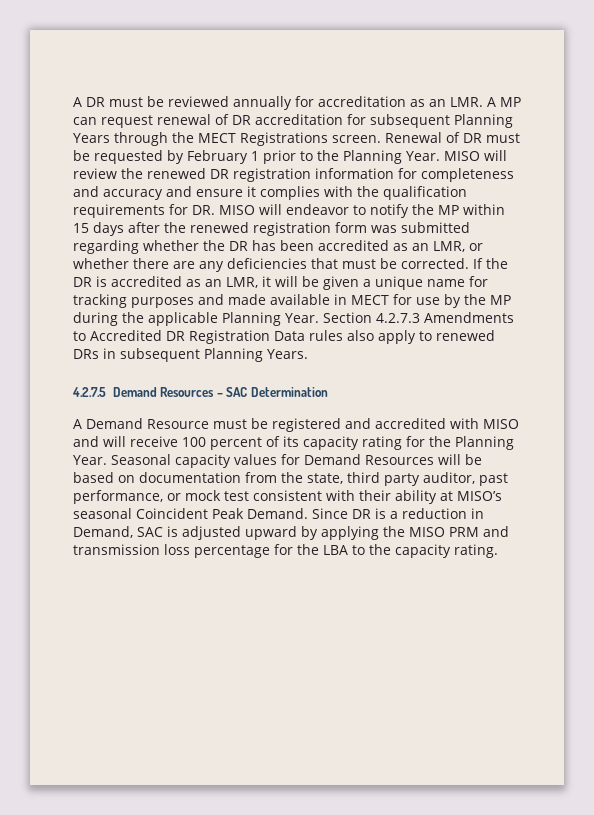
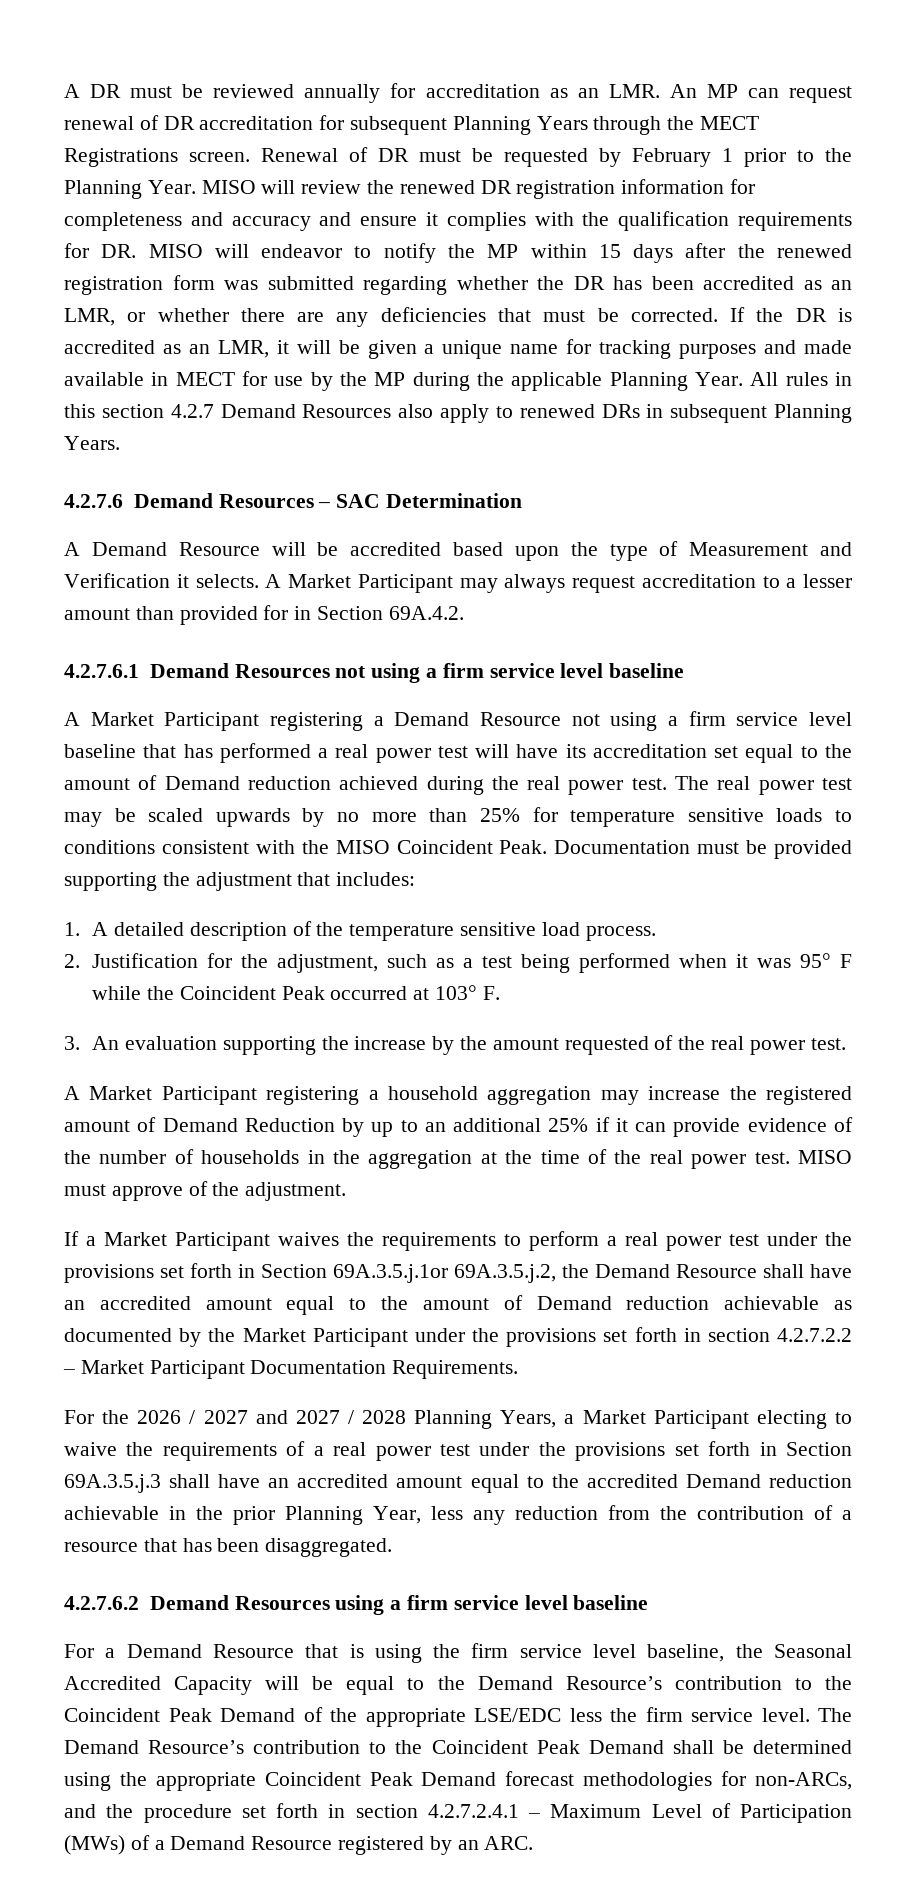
- A DR must be reviewed annually for accreditation as an LMR. A MP can request renewal of DR accreditation for subsequent Planning Years through the MECT Registrations screen.
+ A DR must be reviewed annually for accreditation as an LMR. An MP can request renewal of DR accreditation for subsequent Planning Years through the MECT Registrations screen.
- Section 4.2.7.3 Amendments to Accredited DR Registration Data rules also apply to renewed DRs in subsequent Planning Years.
+ All rules in this section 4.2.7 Demand Resources also apply to renewed DRs in subsequent Planning Years.
- 4.2.7.5 Demand Resources – SAC Determination
+ 4.2.7.6 Demand Resources – SAC Determination
- A Demand Resource must be registered and accredited with MISO and will receive 100 percent of its capacity rating for the Planning Year. Seasonal capacity values for Demand Resources will be based on documentation from the state, third party auditor, past performance, or mock test consistent with their ability at MISO’s seasonal Coincident Peak Demand. Since DR is a reduction in Demand, SAC is adjusted upward by applying the MISO PRM and transmission loss percentage for the LBA to the capacity rating.
+ A Demand Resource will be accredited based upon the type of Measurement and Verification it selects. A Market Participant may always request accreditation to a lesser amount than provided for in Section 69A.4.2.
+ 4.2.7.6.1 Demand Resources not using a firm service level baseline
+ A Market Participant registering a Demand Resource not using a firm service level baseline that has performed a real power test will have its accreditation set equal to the amount of Demand reduction achieved during the real power test. The real power test may be scaled upwards by no more than 25% for temperature sensitive loads to conditions consistent with the MISO Coincident Peak. Documentation must be provided supporting the adjustment that includes:
+ 1. A detailed description of the temperature sensitive load process.
+ 2. Justification for the adjustment, such as a test being performed when it was 95° F while the Coincident Peak occurred at 103° F.
+ 3. An evaluation supporting the increase by the amount requested of the real power test.
+ A Market Participant registering a household aggregation may increase the registered amount of Demand Reduction by up to an additional 25% if it can provide evidence of the number of households in the aggregation at the time of the real power test. MISO must approve of the adjustment.
+ If a Market Participant waives the requirements to perform a real power test under the provisions set forth in Section 69A.3.5.j.1or 69A.3.5.j.2, the Demand Resource shall have an accredited amount equal to the amount of Demand reduction achievable as documented by the Market Participant under the provisions set forth in section 4.2.7.2.2 – Market Participant Documentation Requirements.
+ For the 2026 / 2027 and 2027 / 2028 Planning Years, a Market Participant electing to waive the requirements of a real power test under the provisions set forth in Section 69A.3.5.j.3 shall have an accredited amount equal to the accredited Demand reduction achievable in the prior Planning Year, less any reduction from the contribution of a resource that has been disaggregated.
+ 4.2.7.6.2 Demand Resources using a firm service level baseline
+ For a Demand Resource that is using the firm service level baseline, the Seasonal Accredited Capacity will be equal to the Demand Resource’s contribution to the Coincident Peak Demand of the appropriate LSE/EDC less the firm service level. The Demand Resource’s contribution to the Coincident Peak Demand shall be determined using the appropriate Coincident Peak Demand forecast methodologies for non-ARCs, and the procedure set forth in section 4.2.7.2.4.1 – Maximum Level of Participation (MWs) of a Demand Resource registered by an ARC.

